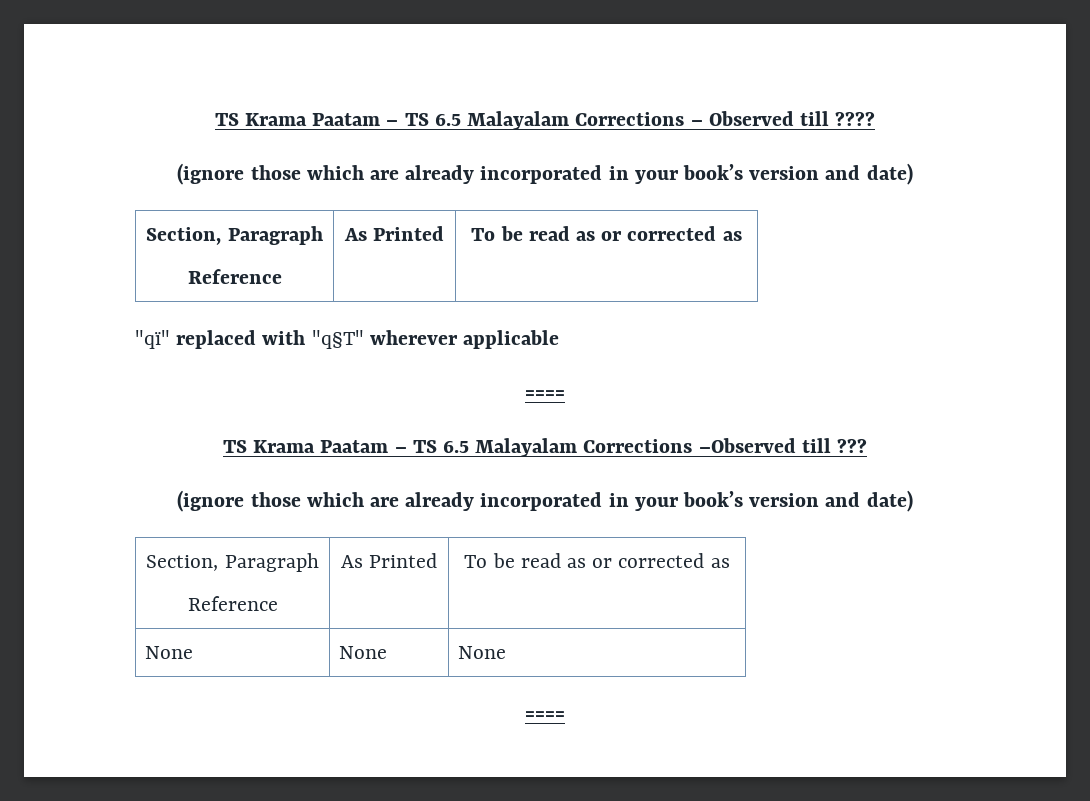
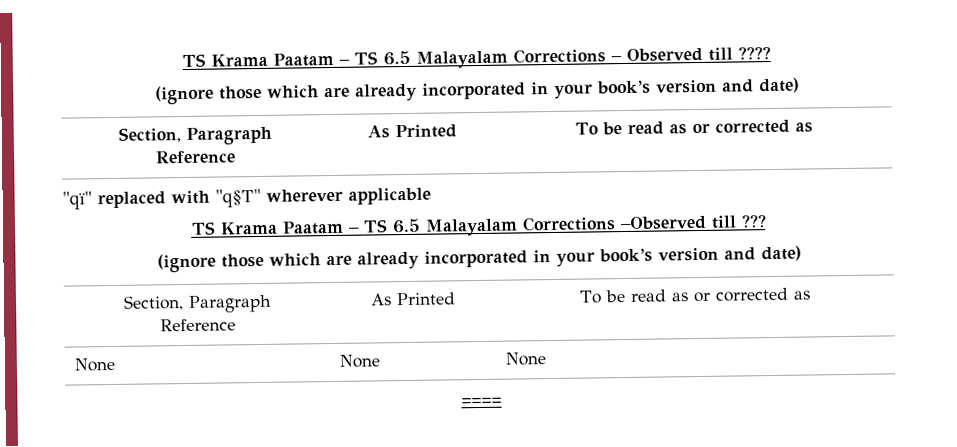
  "qï" replaced with "q§T" wherever applicable
- ====

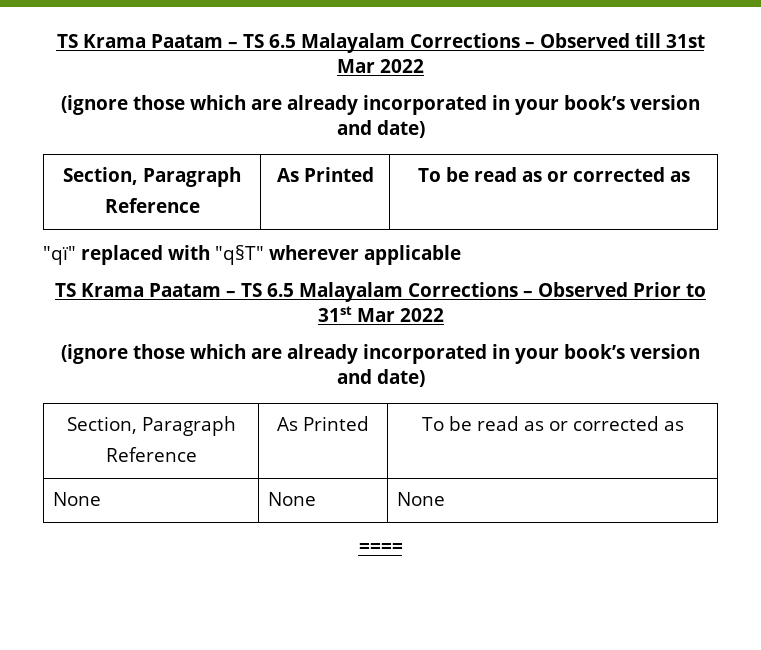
- TS Krama Paatam – TS 6.5 Malayalam Corrections – Observed till ????
+ TS Krama Paatam – TS 6.5 Malayalam Corrections – Observed till 31st Mar 2022
- TS Krama Paatam – TS 6.5 Malayalam Corrections –Observed till ???
+ TS Krama Paatam – TS 6.5 Malayalam Corrections – Observed Prior to 31st Mar 2022

